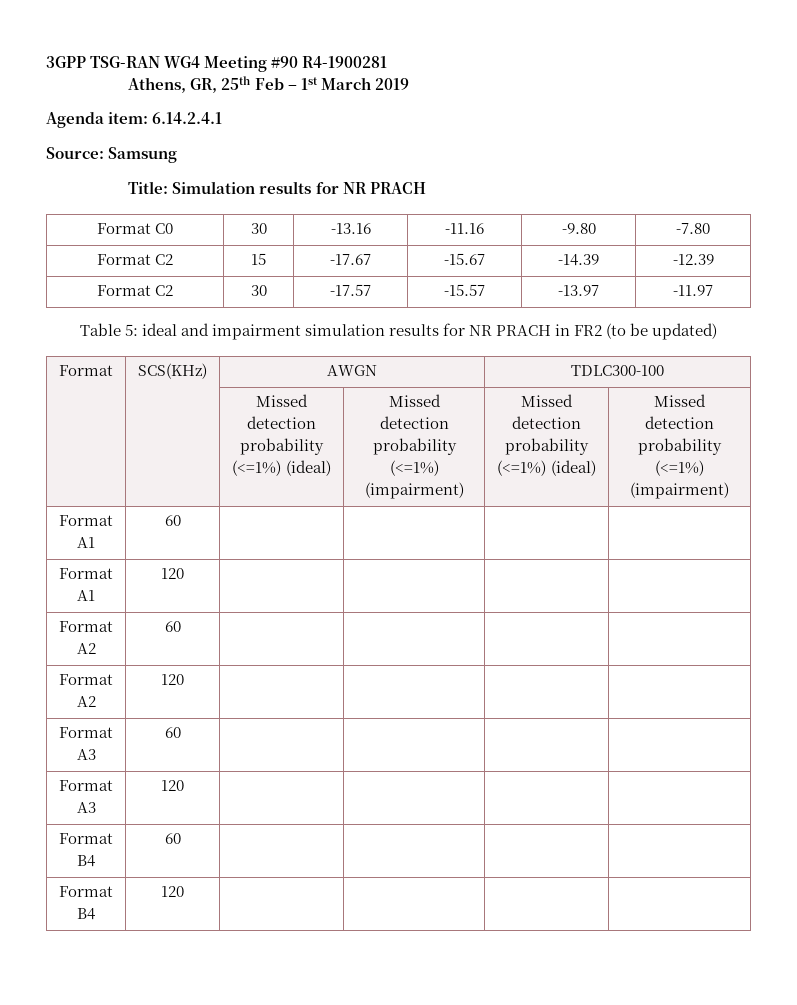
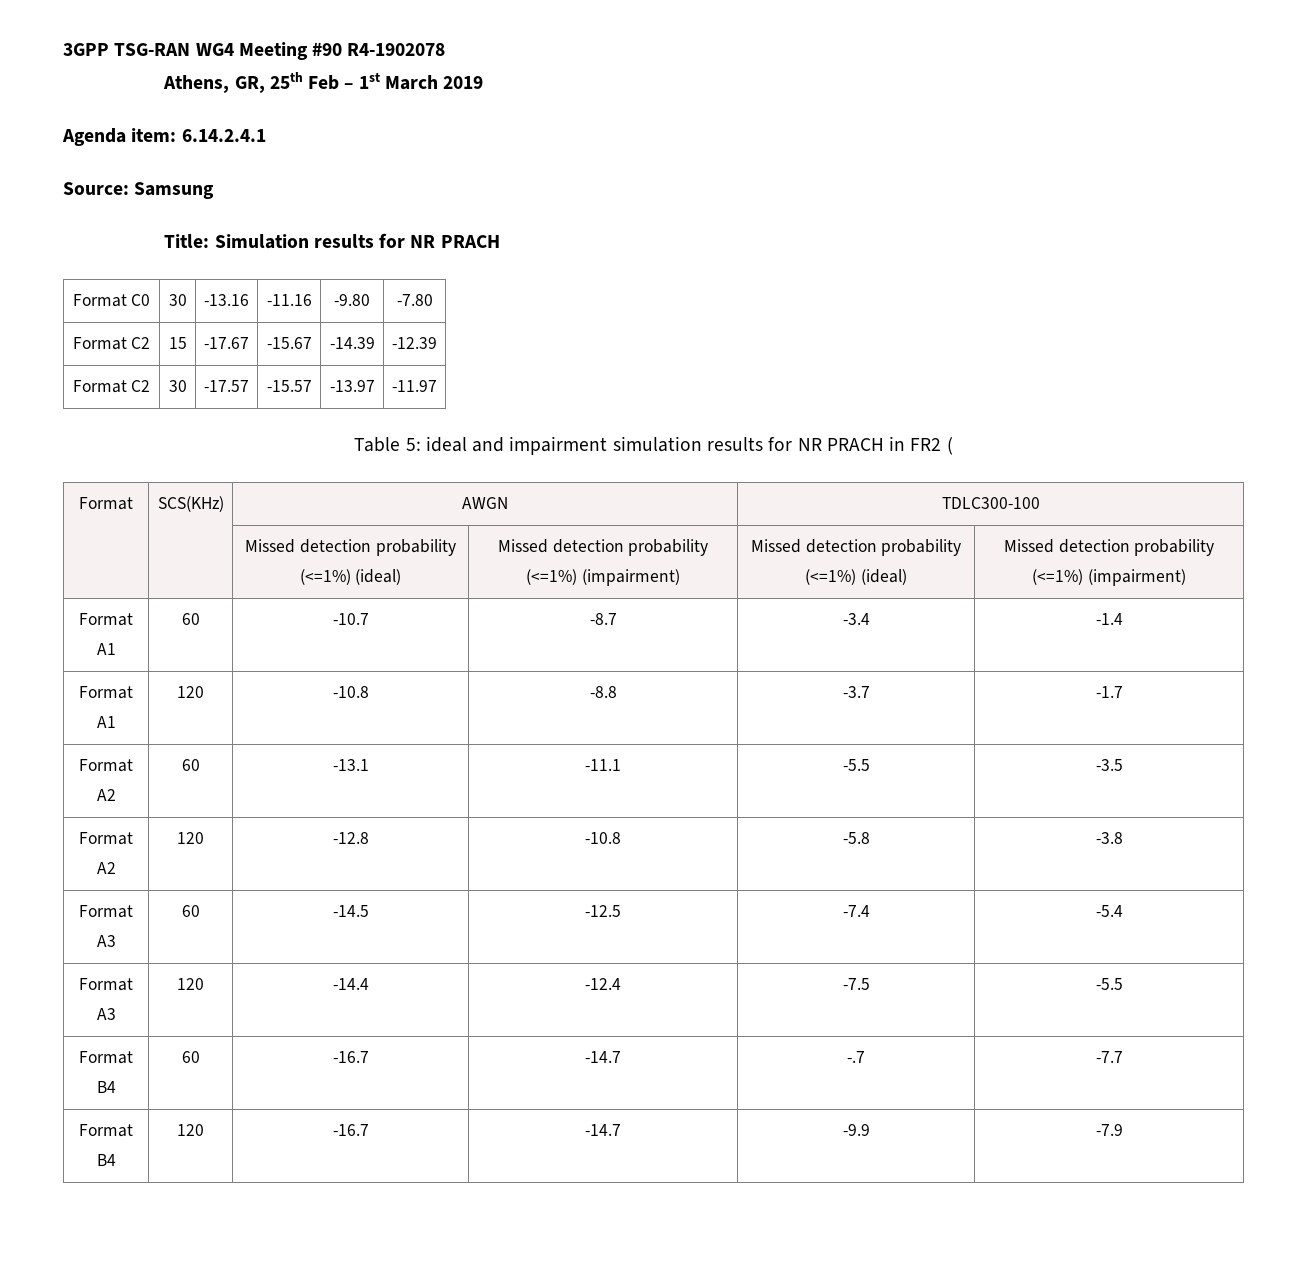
- 3GPP TSG-RAN WG4 Meeting #90 R4-1900281
+ 3GPP TSG-RAN WG4 Meeting #90 R4-1902078
- Table 5: ideal and impairment simulation results for NR PRACH in FR2 (to be updated)
+ Table 5: ideal and impairment simulation results for NR PRACH in FR2 (
- Format A1 | 60 | | | |
+ Format A1 | 60 | -10.7 | -8.7 | -3.4 | -1.4
- Format A1 | 120 | | | |
+ Format A1 | 120 | -10.8 | -8.8 | -3.7 | -1.7
- Format A2 | 60 | | | |
+ Format A2 | 60 | -13.1 | -11.1 | -5.5 | -3.5
- Format A2 | 120 | | | |
+ Format A2 | 120 | -12.8 | -10.8 | -5.8 | -3.8
- Format A3 | 60 | | | |
+ Format A3 | 60 | -14.5 | -12.5 | -7.4 | -5.4
- Format A3 | 120 | | | |
+ Format A3 | 120 | -14.4 | -12.4 | -7.5 | -5.5
- Format B4 | 60 | | | |
+ Format B4 | 60 | -16.7 | -14.7 | -.7 | -7.7
- Format B4 | 120 | | | |
+ Format B4 | 120 | -16.7 | -14.7 | -9.9 | -7.9

